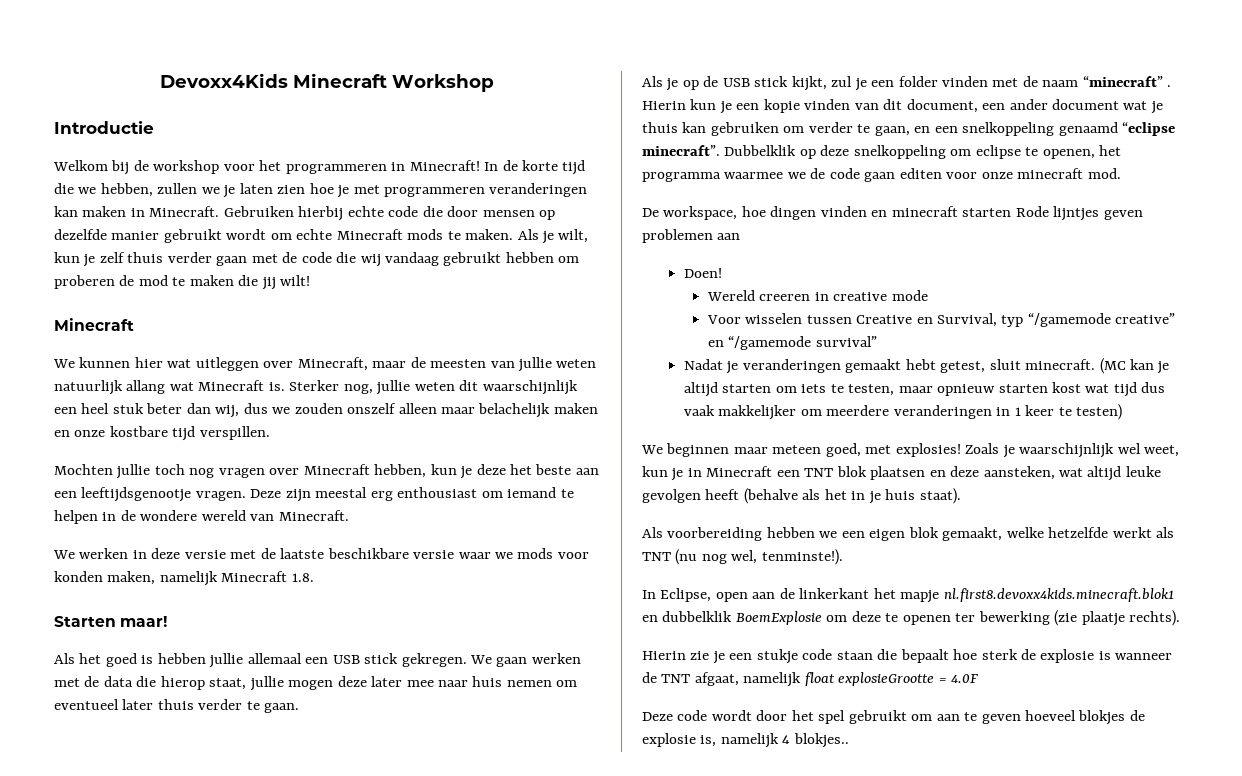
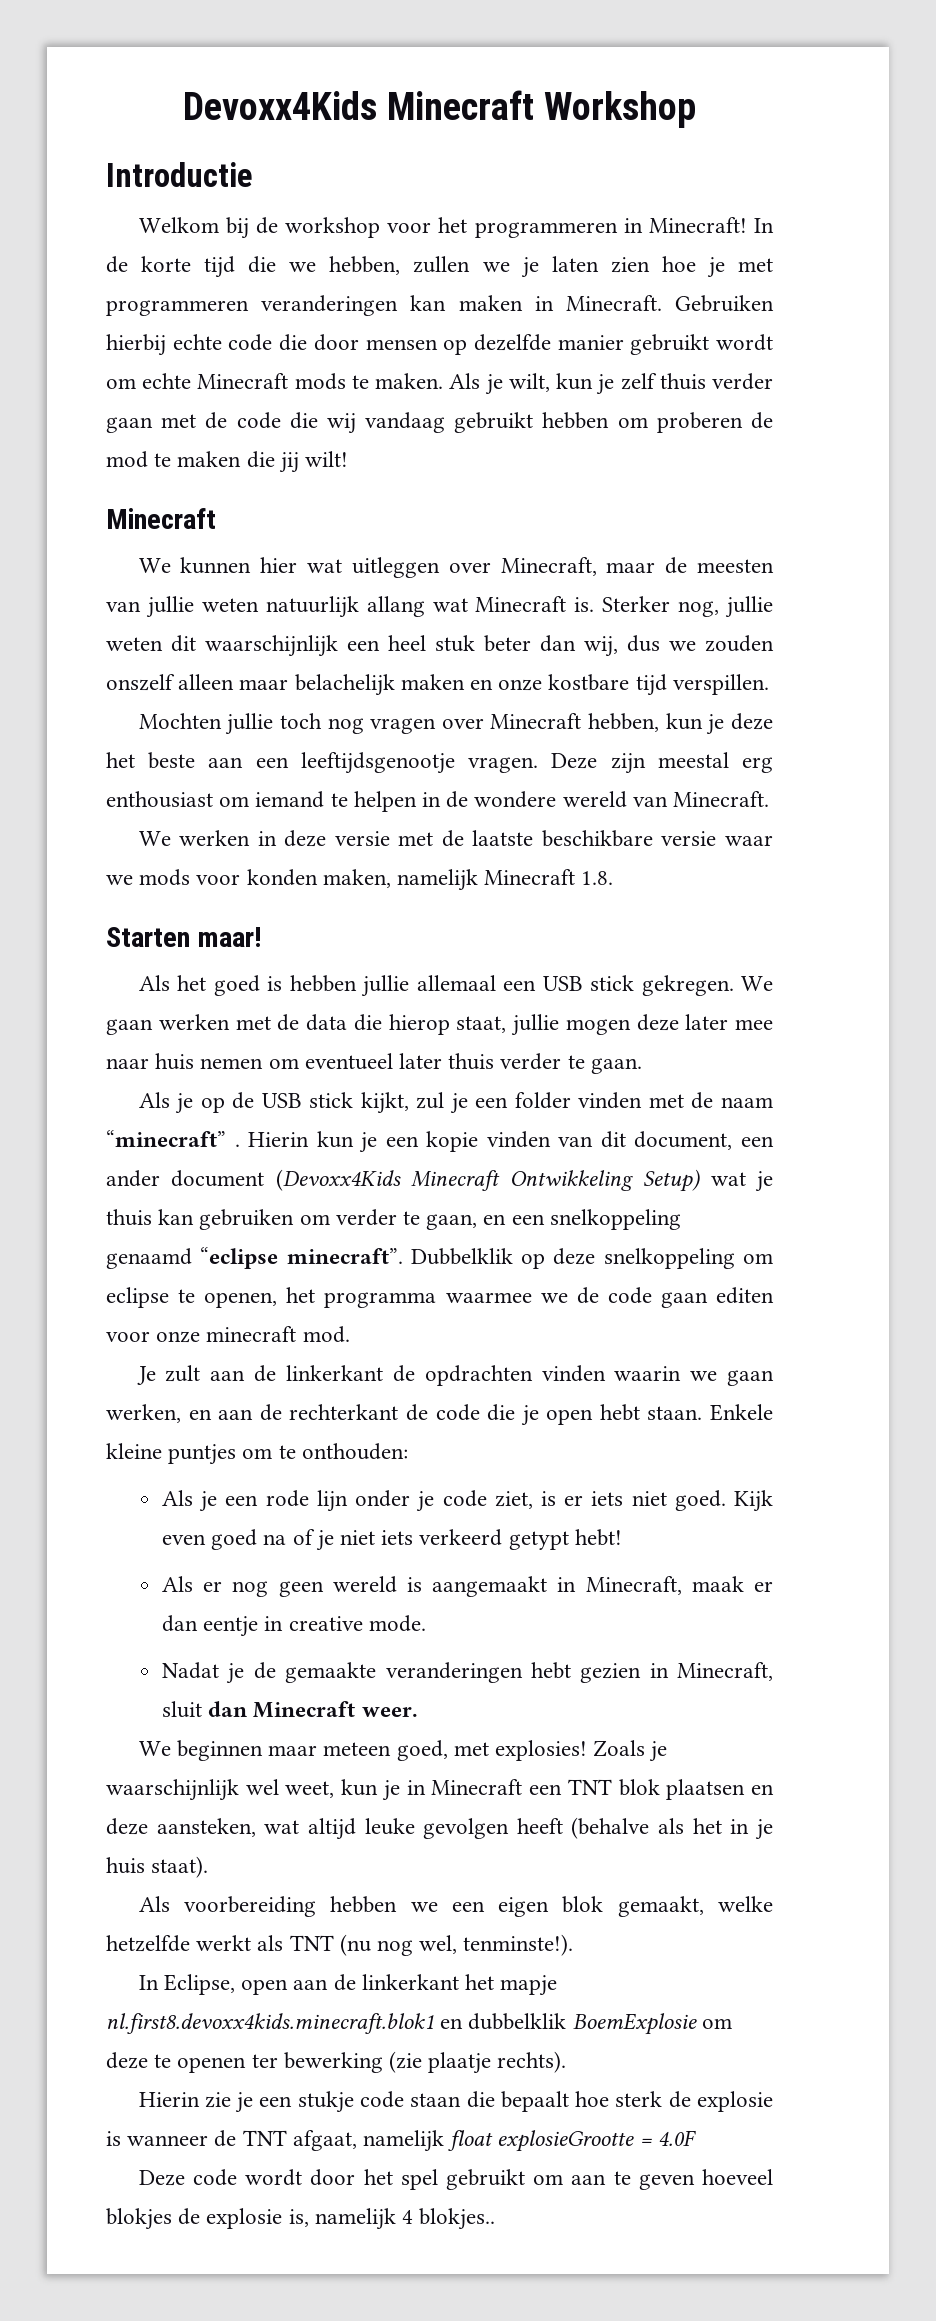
- Hierin kun je een kopie vinden van dit document, een ander document wat je thuis kan gebruiken om verder te gaan, en een snelkoppeling genaamd “eclipse minecraft”.
+ Hierin kun je een kopie vinden van dit document, een ander document (Devoxx4Kids Minecraft Ontwikkeling Setup) wat je thuis kan gebruiken om verder te gaan, en een snelkoppeling genaamd “eclipse minecraft”.
- De workspace, hoe dingen vinden en minecraft starten Rode lijntjes geven problemen aan
- Doen!
- Wereld creeren in creative mode
- Voor wisselen tussen Creative en Survival, typ “/gamemode creative” en “/gamemode survival”
- Nadat je veranderingen gemaakt hebt getest, sluit minecraft. (MC kan je altijd starten om iets te testen, maar opnieuw starten kost wat tijd dus vaak makkelijker om meerdere veranderingen in 1 keer te testen)
+ Je zult aan de linkerkant de opdrachten vinden waarin we gaan werken, en aan de rechterkant de code die je open hebt staan. Enkele kleine puntjes om te onthouden:
+ Als je een rode lijn onder je code ziet, is er iets niet goed. Kijk even goed na of je niet iets verkeerd getypt hebt!
+ Als er nog geen wereld is aangemaakt in Minecraft, maak er dan eentje in creative mode.
+ Nadat je de gemaakte veranderingen hebt gezien in Minecraft, sluit dan Minecraft weer.

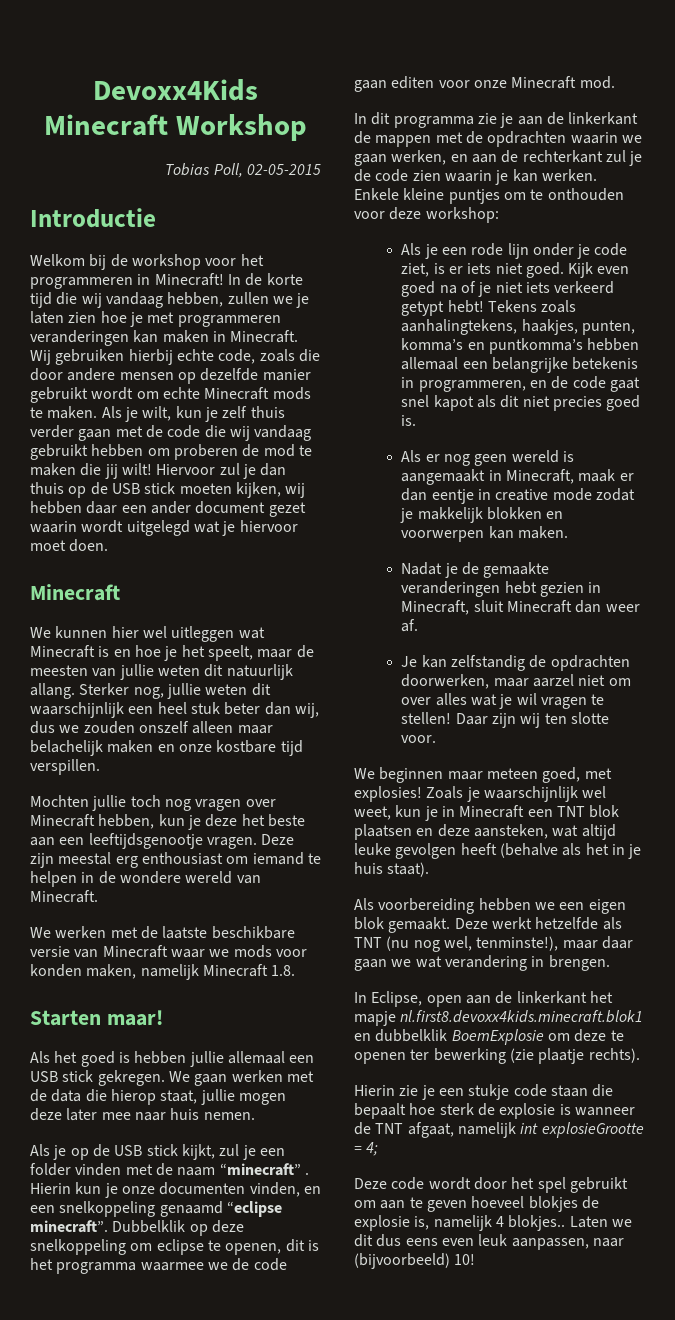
+ Tobias Poll, 02-05-2015
- In de korte tijd die we hebben, zullen we je laten zien hoe je met programmeren veranderingen kan maken in Minecraft.
+ In de korte tijd die wij vandaag hebben, zullen we je laten zien hoe je met programmeren veranderingen kan maken in Minecraft.
- Gebruiken hierbij echte code die door mensen op dezelfde manier gebruikt wordt om echte Minecraft mods te maken.
+ Wij gebruiken hierbij echte code, zoals die door andere mensen op dezelfde manier gebruikt wordt om echte Minecraft mods te maken.
- Als je wilt, kun je zelf thuis verder gaan met de code die wij vandaag gebruikt hebben om proberen de mod te maken die jij wilt!
+ Als je wilt, kun je zelf thuis verder gaan met de code die wij vandaag gebruikt hebben om proberen de mod te maken die jij wilt! Hiervoor zul je dan thuis op de USB stick moeten kijken, wij hebben daar een ander document gezet waarin wordt uitgelegd wat je hiervoor moet doen.
  Minecraft
- We kunnen hier wat uitleggen over Minecraft, maar de meesten van jullie weten natuurlijk allang wat Minecraft is.
+ We kunnen hier wel uitleggen wat Minecraft is en hoe je het speelt, maar de meesten van jullie weten dit natuurlijk allang.
- We werken in deze versie met de laatste beschikbare versie waar we mods voor konden maken, namelijk Minecraft 1.8.
+ We werken met de laatste beschikbare versie van Minecraft waar we mods voor konden maken, namelijk Minecraft 1.8.
- We gaan werken met de data die hierop staat, jullie mogen deze later mee naar huis nemen om eventueel later thuis verder te gaan.
+ We gaan werken met de data die hierop staat, jullie mogen deze later mee naar huis nemen.
- Hierin kun je een kopie vinden van dit document, een ander document (Devoxx4Kids Minecraft Ontwikkeling Setup) wat je thuis kan gebruiken om verder te gaan, en een snelkoppeling genaamd “eclipse minecraft”.
+ Hierin kun je onze documenten vinden, en een snelkoppeling genaamd “eclipse minecraft”.
- Dubbelklik op deze snelkoppeling om eclipse te openen, het programma waarmee we de code gaan editen voor onze minecraft mod.
+ Dubbelklik op deze snelkoppeling om eclipse te openen, dit is het programma waarmee we de code gaan editen voor onze Minecraft mod.
- Je zult aan de linkerkant de opdrachten vinden waarin we gaan werken, en aan de rechterkant de code die je open hebt staan.
+ In dit programma zie je aan de linkerkant de mappen met de opdrachten waarin we gaan werken, en aan de rechterkant zul je de code zien waarin je kan werken.
- Enkele kleine puntjes om te onthouden:
+ Enkele kleine puntjes om te onthouden voor deze workshop:
+ Tekens zoals aanhalingtekens, haakjes, punten, komma’s en puntkomma’s hebben allemaal een belangrijke betekenis in programmeren, en de code gaat snel kapot als dit niet precies goed is.
- Als er nog geen wereld is aangemaakt in Minecraft, maak er dan eentje in creative mode.
+ Als er nog geen wereld is aangemaakt in Minecraft, maak er dan eentje in creative mode zodat je makkelijk blokken en voorwerpen kan maken.
- Nadat je de gemaakte veranderingen hebt gezien in Minecraft, sluit dan Minecraft weer.
+ Nadat je de gemaakte veranderingen hebt gezien in Minecraft, sluit Minecraft dan weer af.
+ Je kan zelfstandig de opdrachten doorwerken, maar aarzel niet om over alles wat je wil vragen te stellen! Daar zijn wij ten slotte voor.
- Als voorbereiding hebben we een eigen blok gemaakt, welke hetzelfde werkt als TNT (nu nog wel, tenminste!).
+ Als voorbereiding hebben we een eigen blok gemaakt. Deze werkt hetzelfde als TNT (nu nog wel, tenminste!), maar daar gaan we wat verandering in brengen.
- Hierin zie je een stukje code staan die bepaalt hoe sterk de explosie is wanneer de TNT afgaat, namelijk float explosieGrootte = 4.0F
+ Hierin zie je een stukje code staan die bepaalt hoe sterk de explosie is wanneer de TNT afgaat, namelijk int explosieGrootte = 4;
+ Laten we dit dus eens even leuk aanpassen, naar (bijvoorbeeld) 10!

